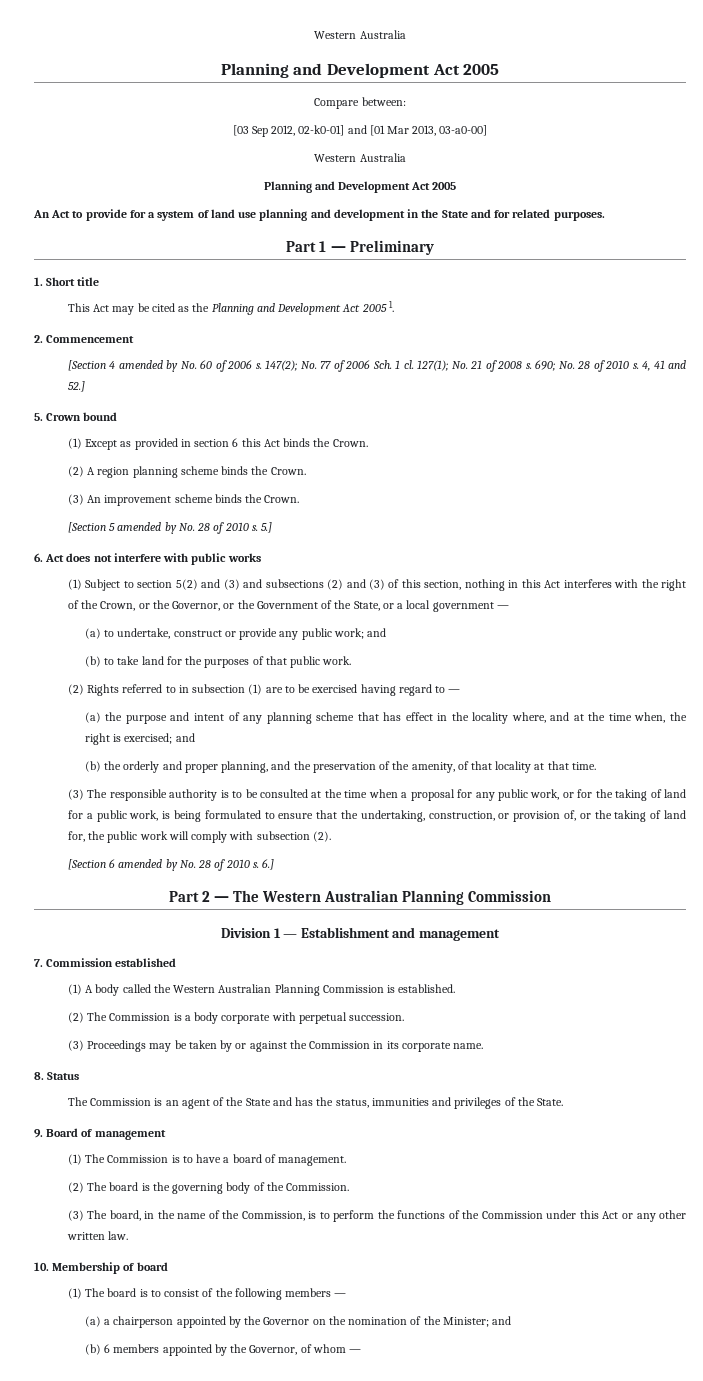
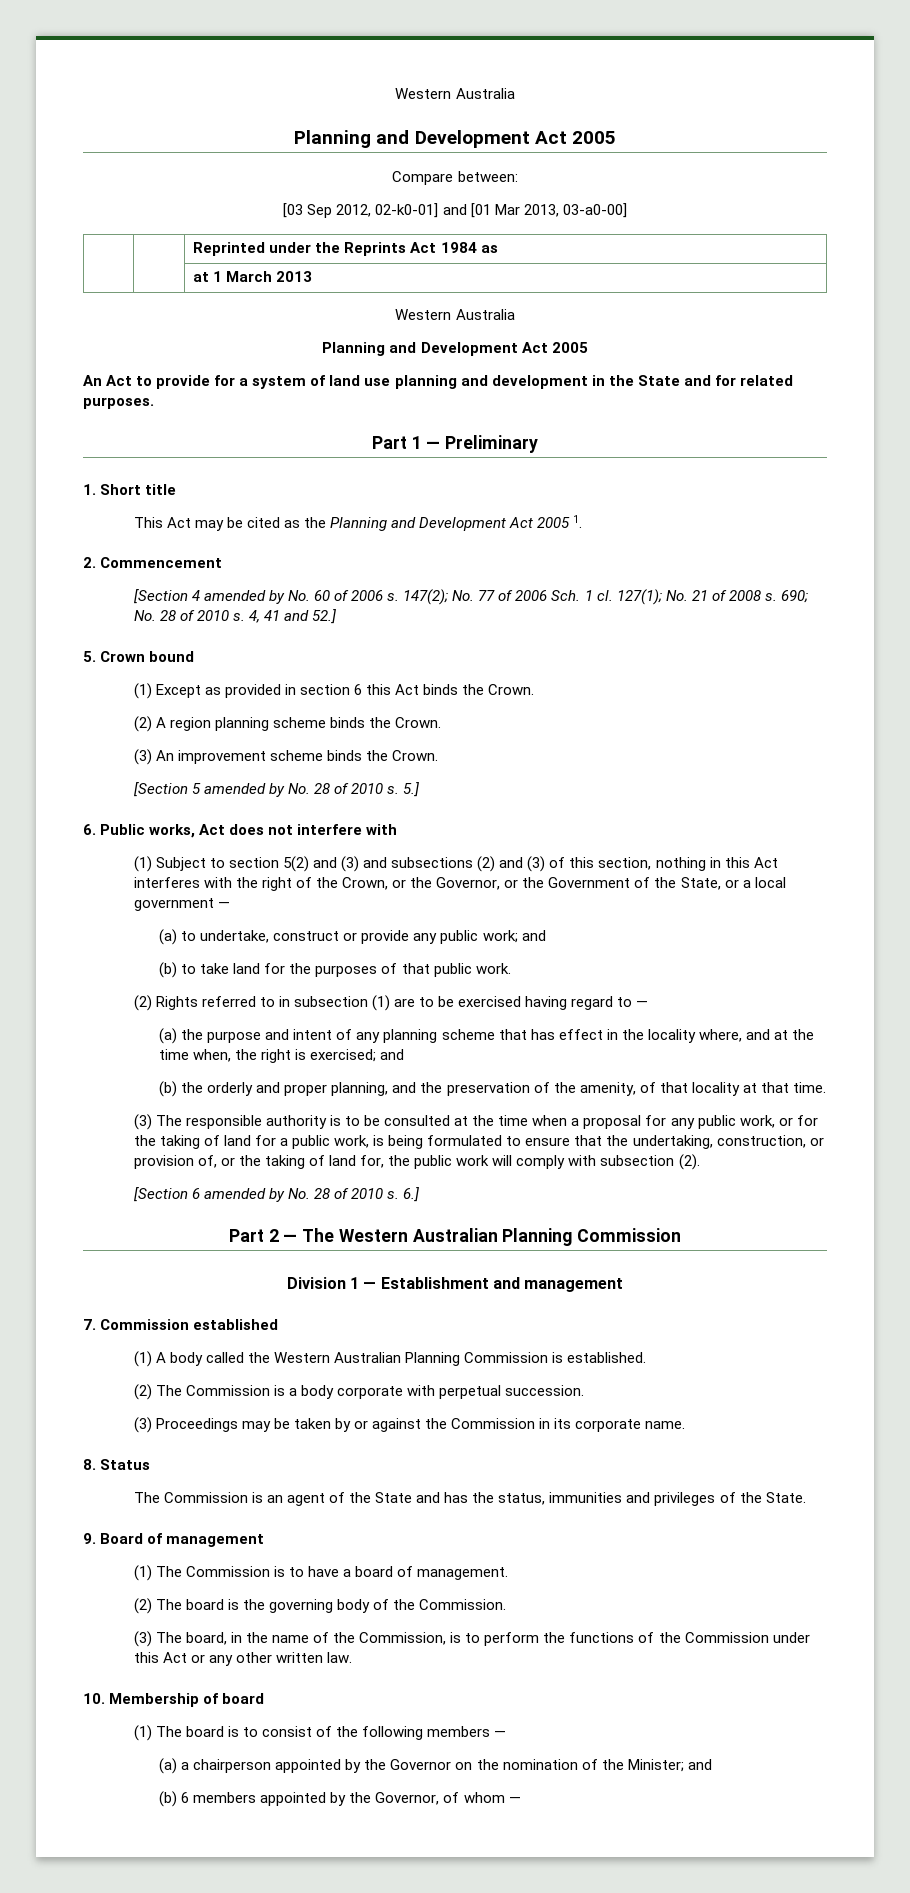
+ | | Reprinted under the Reprints Act 1984 as
+ | | at 1 March 2013
- 6. Act does not interfere with public works
+ 6. Public works, Act does not interfere with

